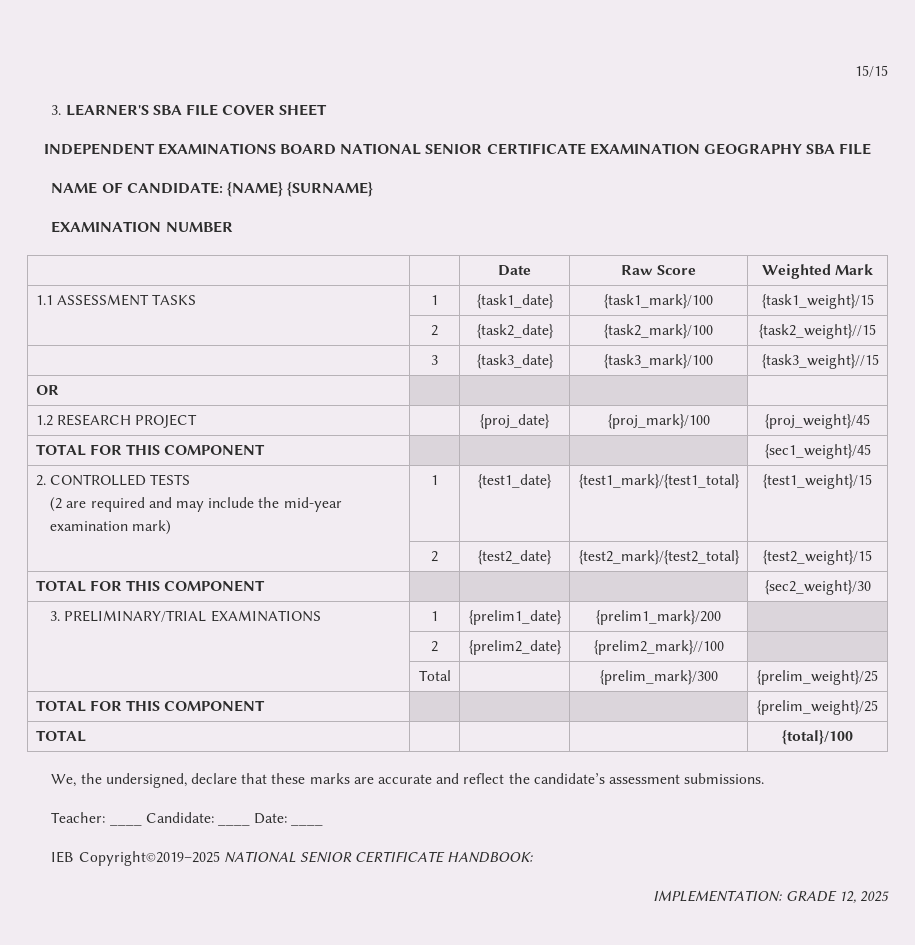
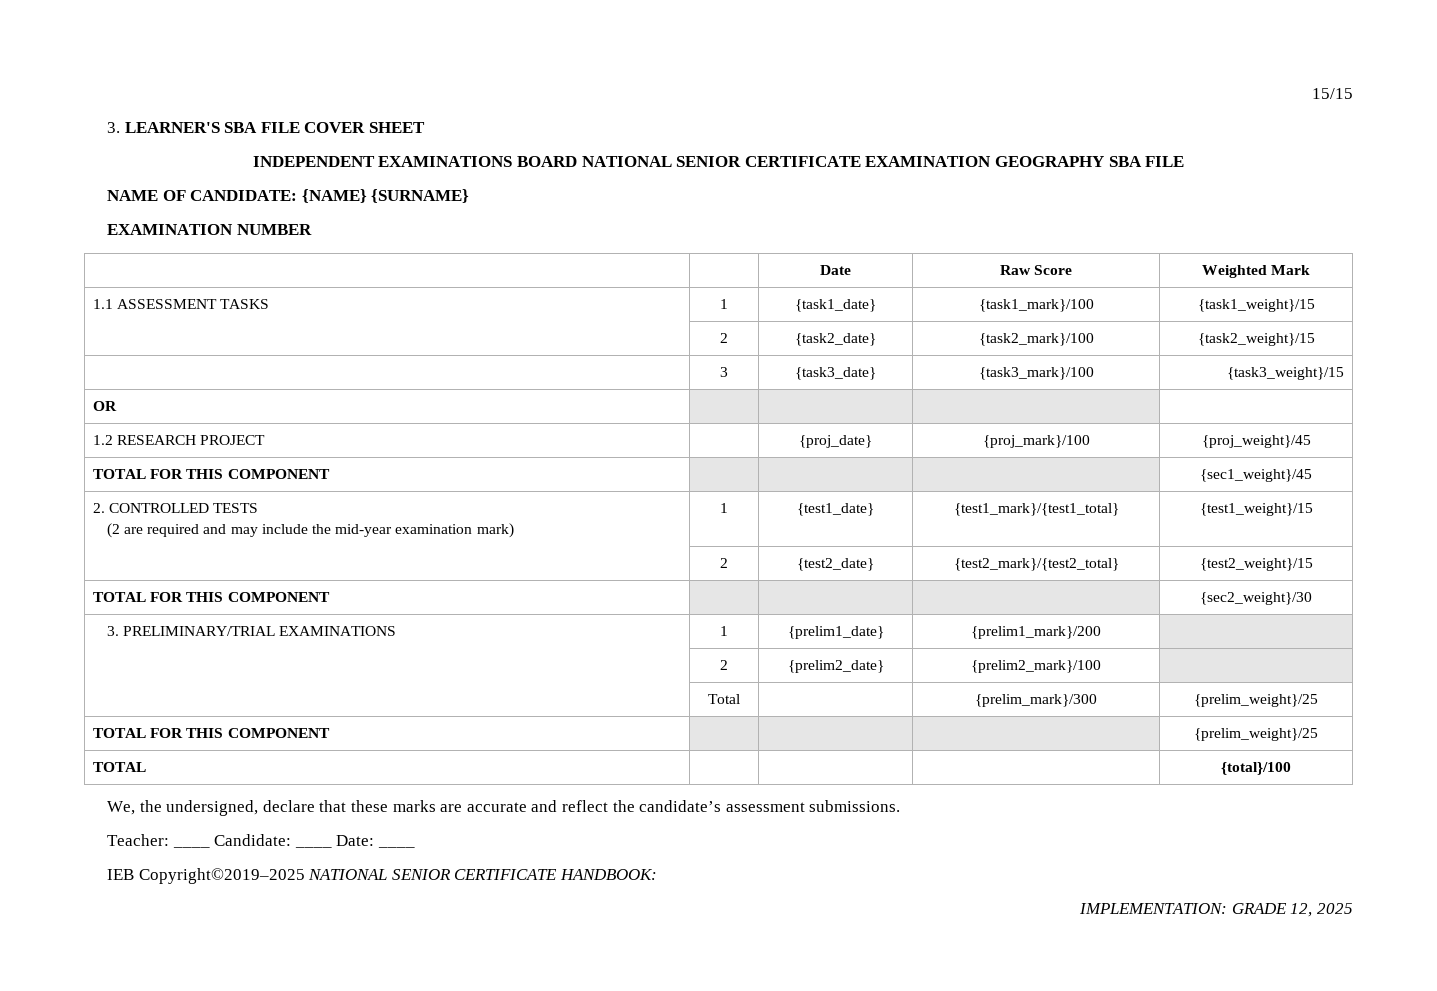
- | 2 | {task2_date} | {task2_mark}/100 | {task2_weight}//15
+ | 2 | {task2_date} | {task2_mark}/100 | {task2_weight}/15
- | 3 | {task3_date} | {task3_mark}/100 | {task3_weight}//15
+ | 3 | {task3_date} | {task3_mark}/100 | {task3_weight}/15
- | 2 | {prelim2_date} | {prelim2_mark}//100 |
+ | 2 | {prelim2_date} | {prelim2_mark}/100 |

